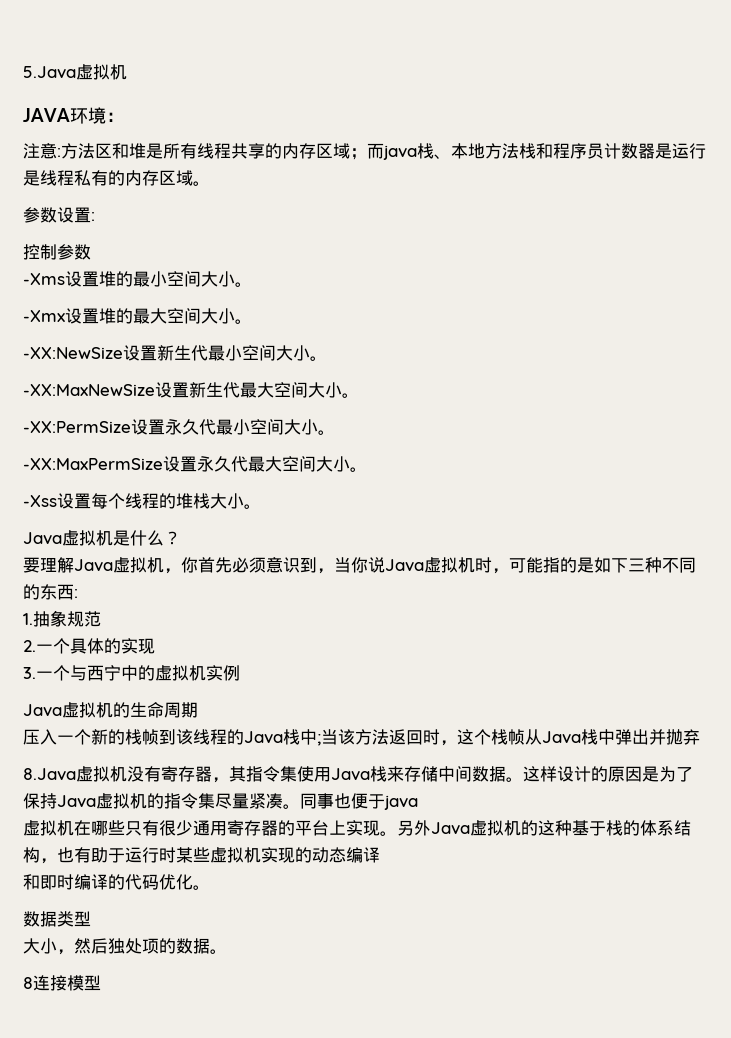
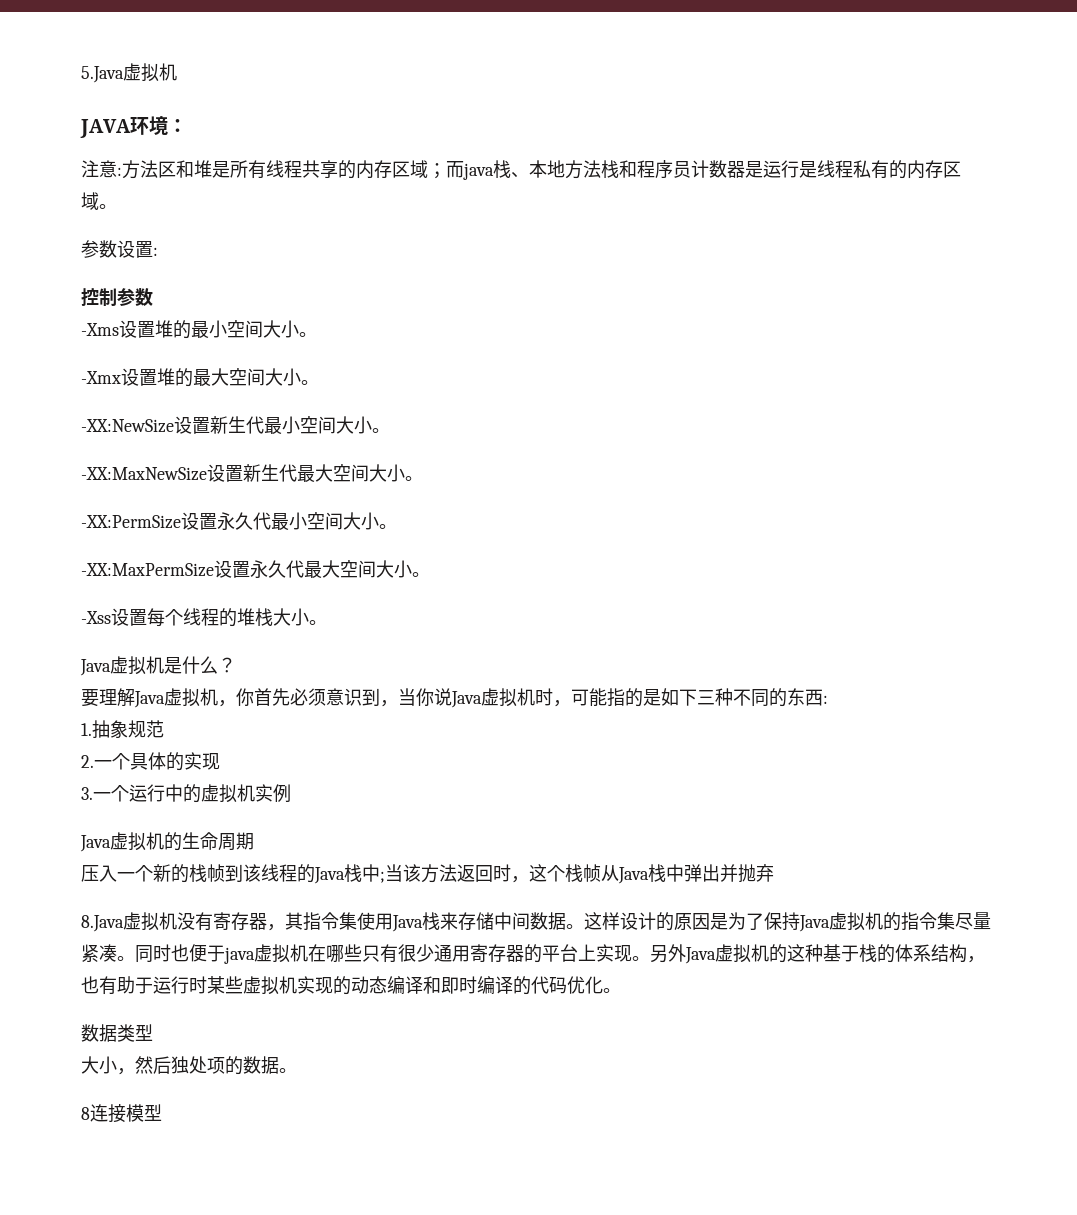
- 3.一个与西宁中的虚拟机实例
+ 3.一个运行中的虚拟机实例
- 同事也便于java
- 虚拟机在哪些只有很少通用寄存器的平台上实现。
+ 同时也便于java虚拟机在哪些只有很少通用寄存器的平台上实现。
- 另外Java虚拟机的这种基于栈的体系结构，也有助于运行时某些虚拟机实现的动态编译
- 和即时编译的代码优化。
+ 另外Java虚拟机的这种基于栈的体系结构，也有助于运行时某些虚拟机实现的动态编译和即时编译的代码优化。

